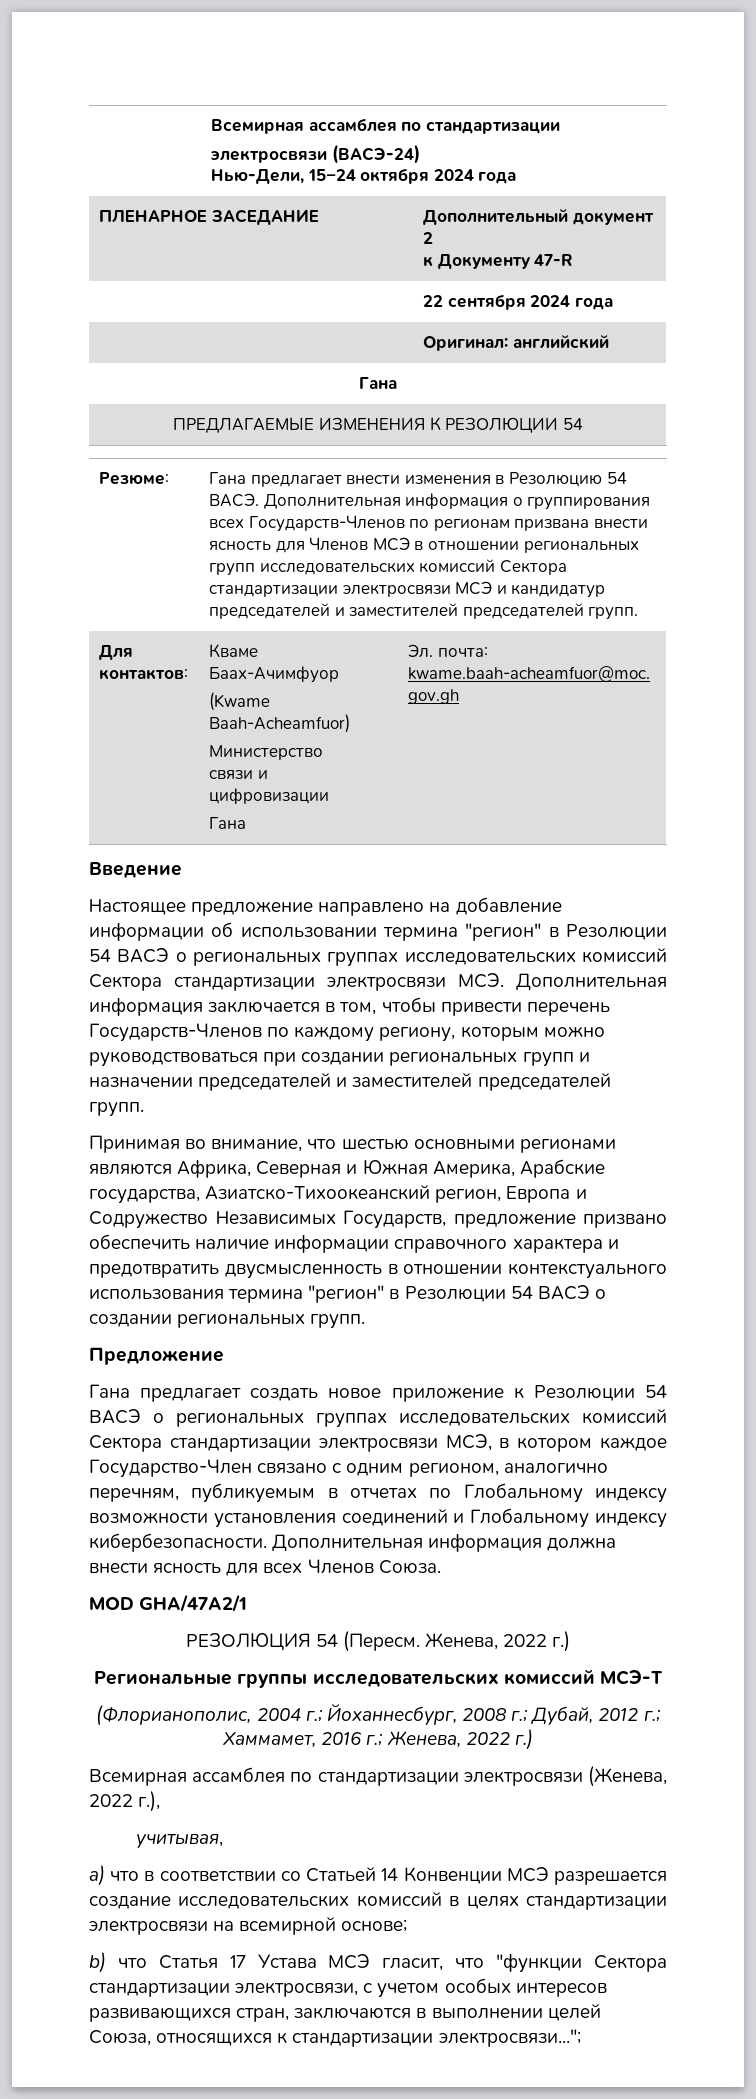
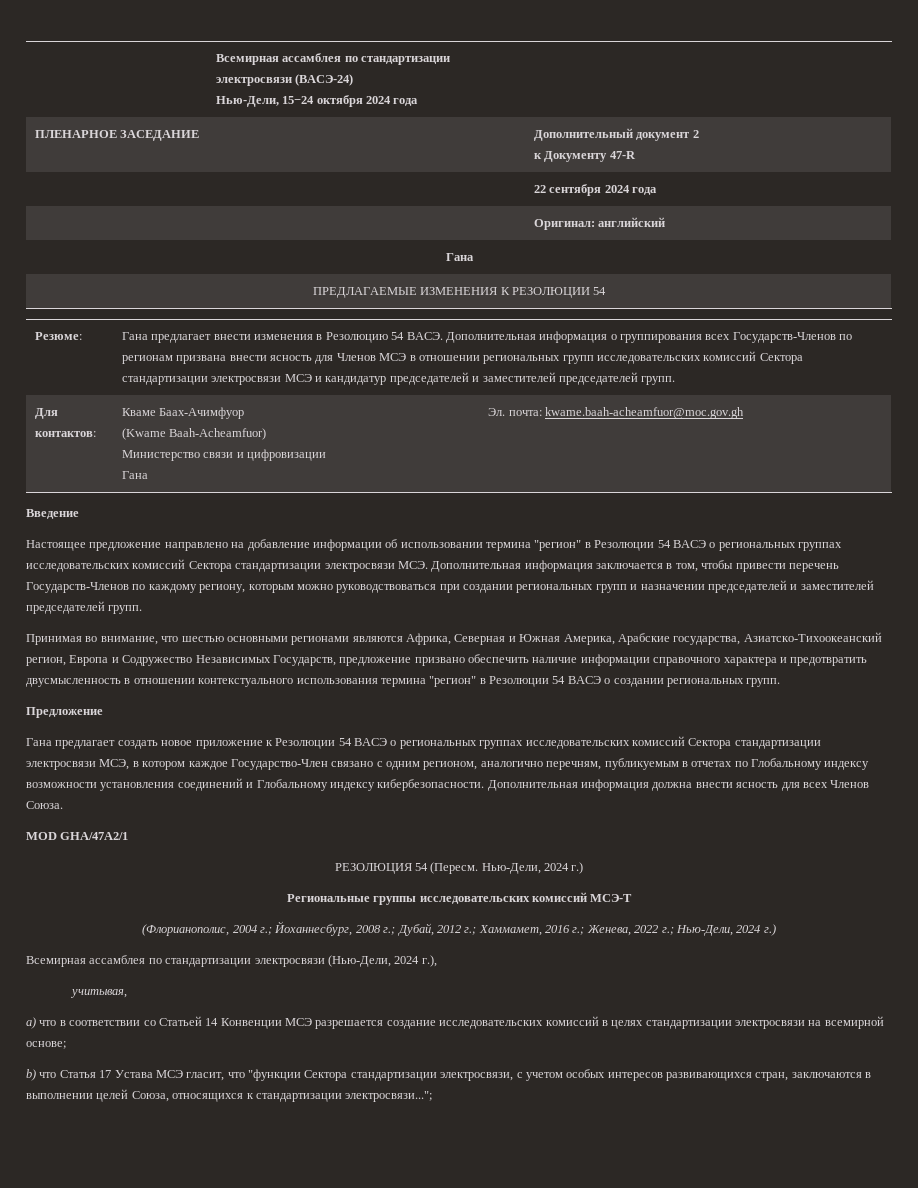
- РЕЗОЛЮЦИЯ 54 (Пересм. Женева, 2022 г.)
+ РЕЗОЛЮЦИЯ 54 (Пересм. Нью-Дели, 2024 г.)
- (Флорианополис, 2004 г.; Йоханнесбург, 2008 г.; Дубай, 2012 г.; Хаммамет, 2016 г.; Женева, 2022 г.)
+ (Флорианополис, 2004 г.; Йоханнесбург, 2008 г.; Дубай, 2012 г.; Хаммамет, 2016 г.; Женева, 2022 г.; Нью-Дели, 2024 г.)
- Всемирная ассамблея по стандартизации электросвязи (Женева, 2022 г.),
+ Всемирная ассамблея по стандартизации электросвязи (Нью-Дели, 2024 г.),

